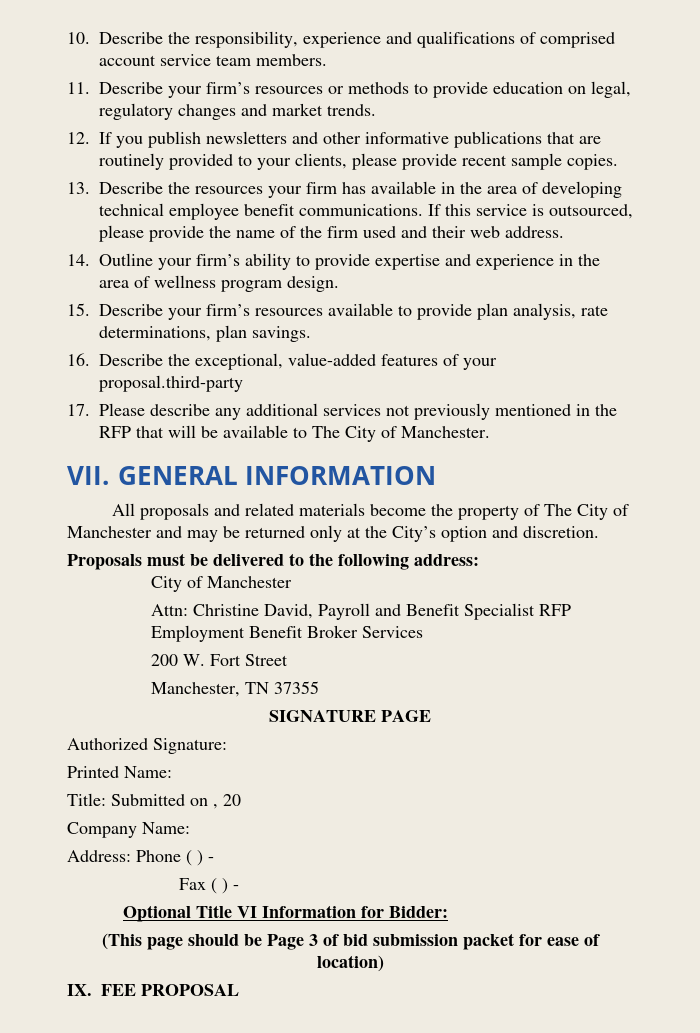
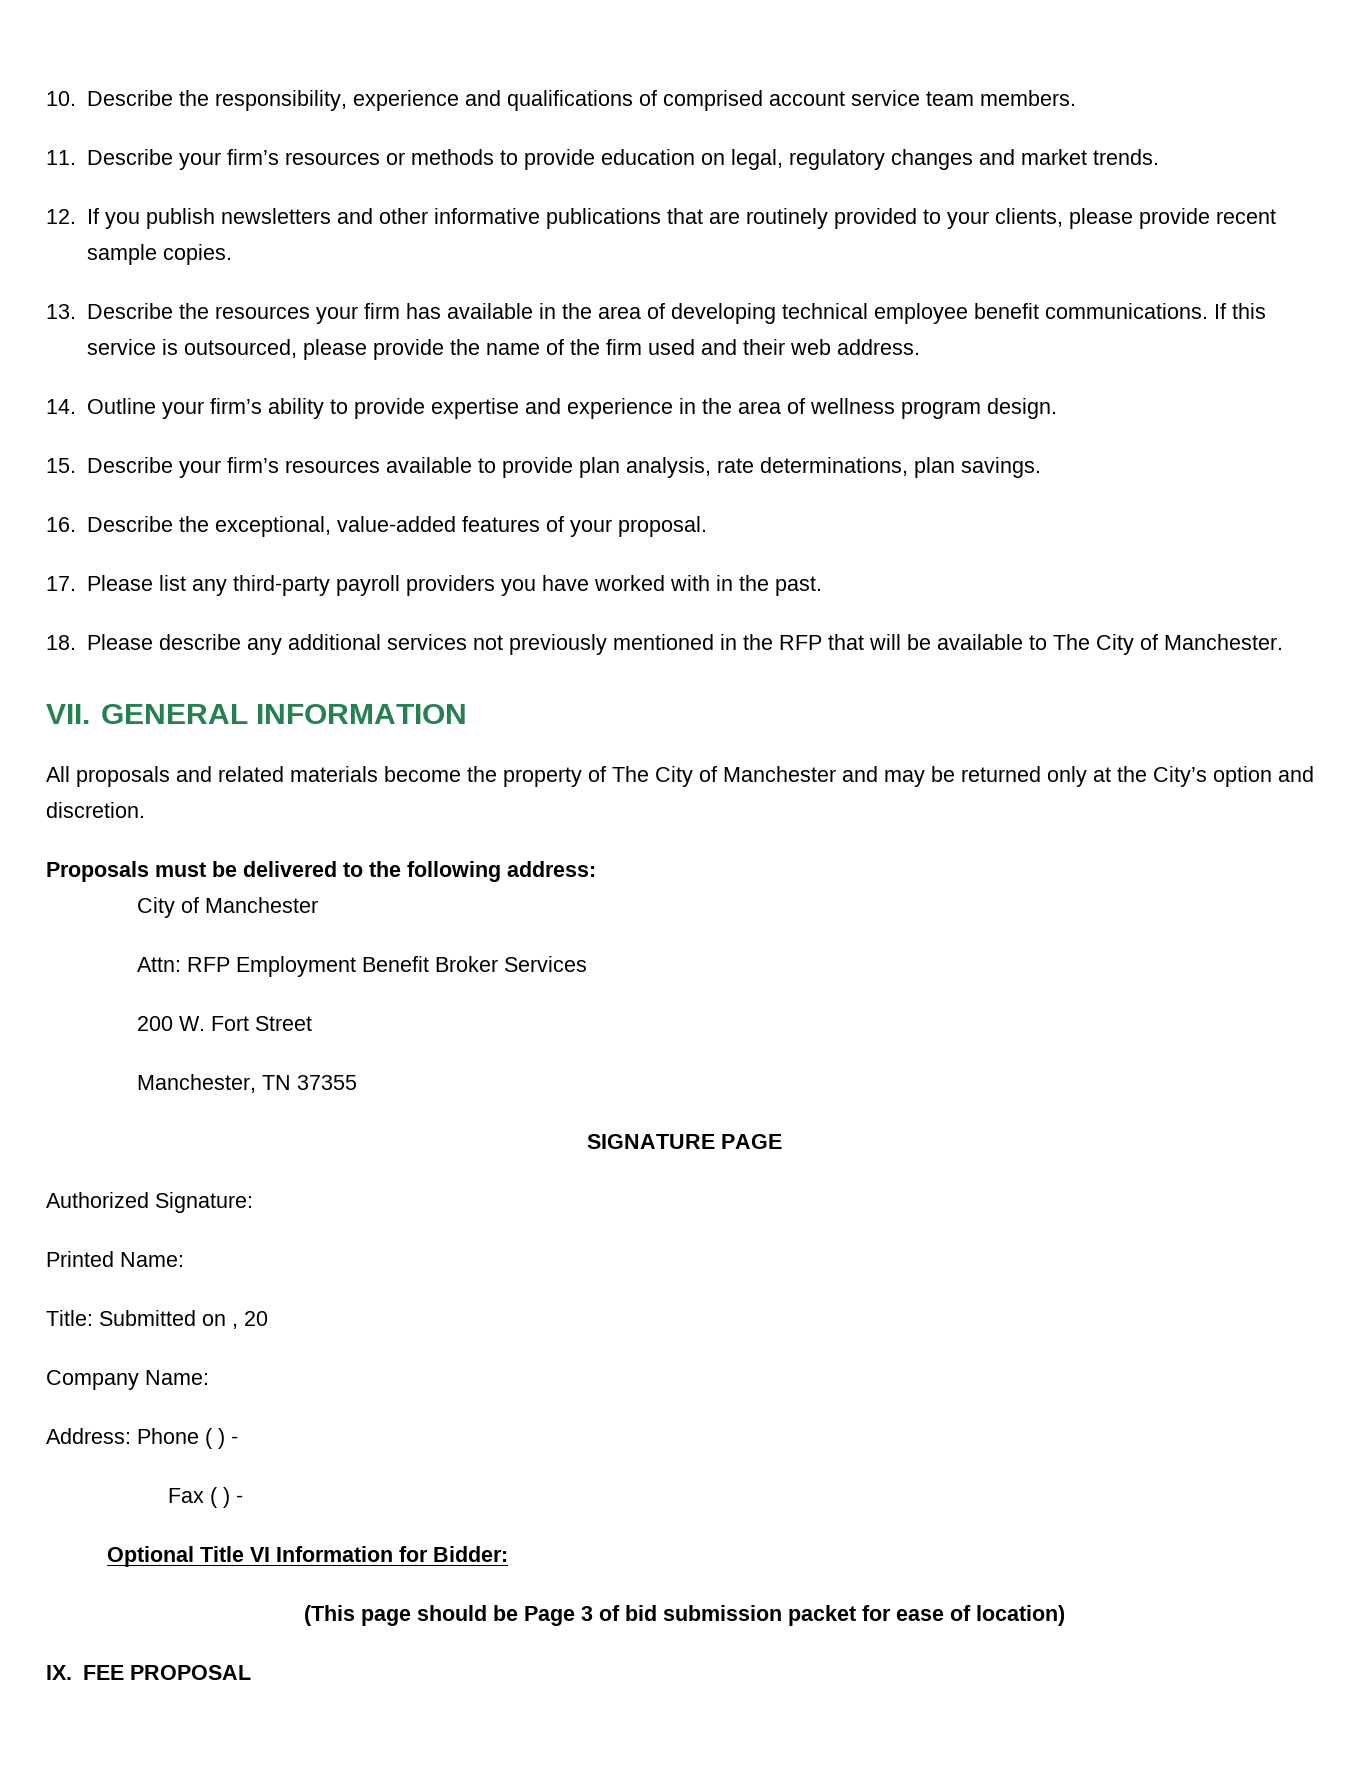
- 16. Describe the exceptional, value-added features of your proposal.third-party
- 17. Please describe any additional services not previously mentioned in the RFP that will be available to The City of Manchester.
+ 16. Describe the exceptional, value-added features of your proposal.
+ 17. Please list any third-party payroll providers you have worked with in the past.
+ 18. Please describe any additional services not previously mentioned in the RFP that will be available to The City of Manchester.
- Attn: Christine David, Payroll and Benefit Specialist RFP Employment Benefit Broker Services
+ Attn: RFP Employment Benefit Broker Services

